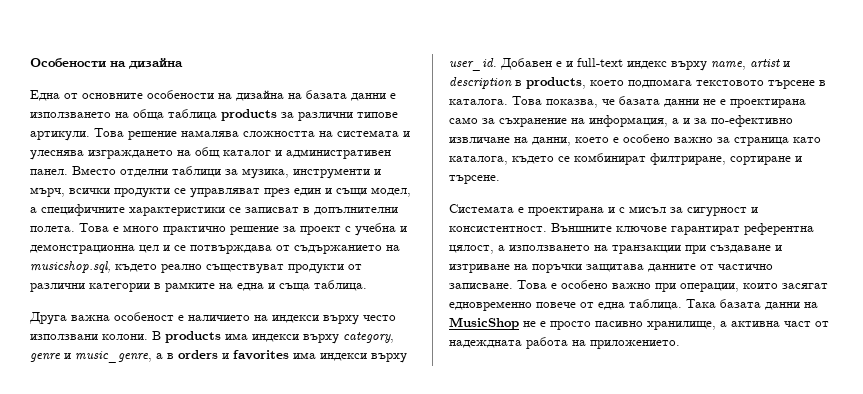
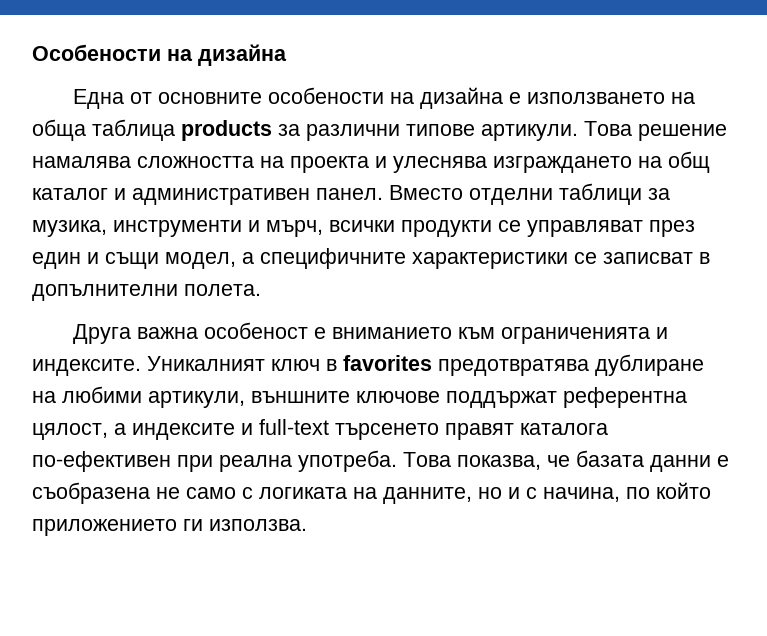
- Една от основните особености на дизайна на базата данни е използването на обща таблица products за различни типове артикули.
+ Една от основните особености на дизайна е използването на обща таблица products за различни типове артикули.
- Това решение намалява сложността на системата и улеснява изграждането на общ каталог и административен панел.
+ Това решение намалява сложността на проекта и улеснява изграждането на общ каталог и административен панел.
- Вместо отделни таблици за музика, инструменти и мърч, всички продукти се управляват през един и същи модел, а специфичните характеристики се записват в допълнителни полета. Това е много практично решение за проект с учебна и демонстрационна цел и се потвърждава от съдържанието на musicshop.sql, където реално съществуват продукти от различни категории в рамките на една и съща таблица.
- Друга важна особеност е наличието на индекси върху често използвани колони. В products има индекси върху category, genre и music_genre, а в orders и favorites има индекси върху user_id. Добавен е и full-text индекс върху name, artist и description в products, което подпомага текстовото търсене в каталога.
+ Вместо отделни таблици за музика, инструменти и мърч, всички продукти се управляват през един и същи модел, а специфичните характеристики се записват в допълнителни полета.
+ Друга важна особеност е вниманието към ограниченията и индексите. Уникалният ключ в favorites предотвратява дублиране на любими артикули, външните ключове поддържат референтна цялост, а индексите и full-text търсенето правят каталога по-ефективен при реална употреба.
- Това показва, че базата данни не е проектирана само за съхранение на информация, а и за по-ефективно извличане на данни, което е особено важно за страница като каталога, където се комбинират филтриране, сортиране и търсене.
- Системата е проектирана и с мисъл за сигурност и консистентност. Външните ключове гарантират референтна цялост, а използването на транзакции при създаване и изтриване на поръчки защитава данните от частично записване. Това е особено важно при операции, които засягат едновременно повече от една таблица. Така базата данни на MusicShop не е просто пасивно хранилище, а активна част от надеждната работа на приложението.
+ Това показва, че базата данни е съобразена не само с логиката на данните, но и с начина, по който приложението ги използва.

